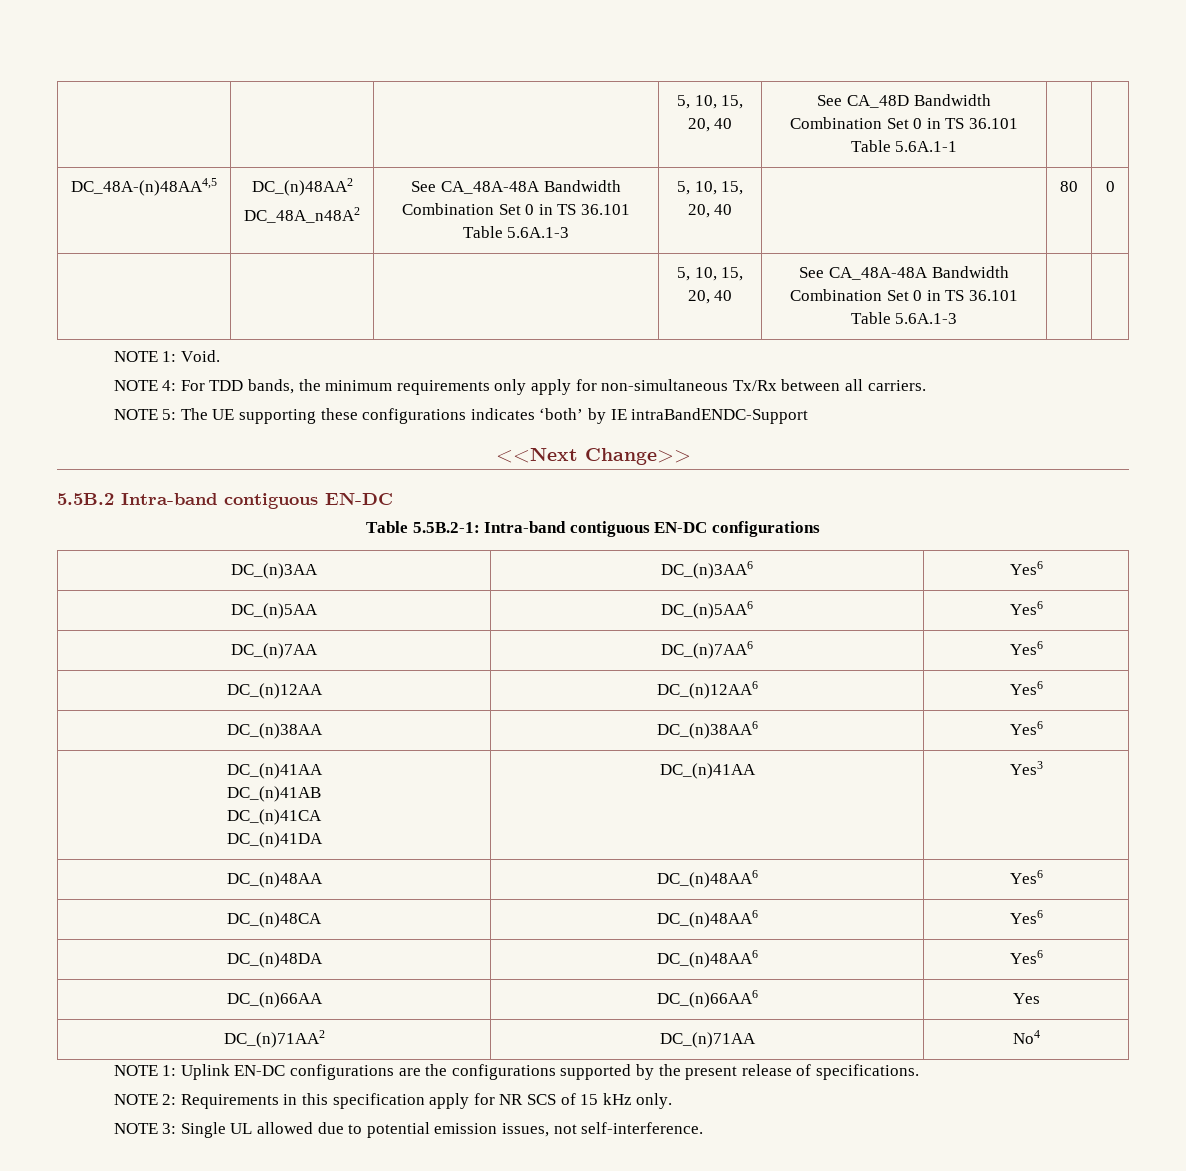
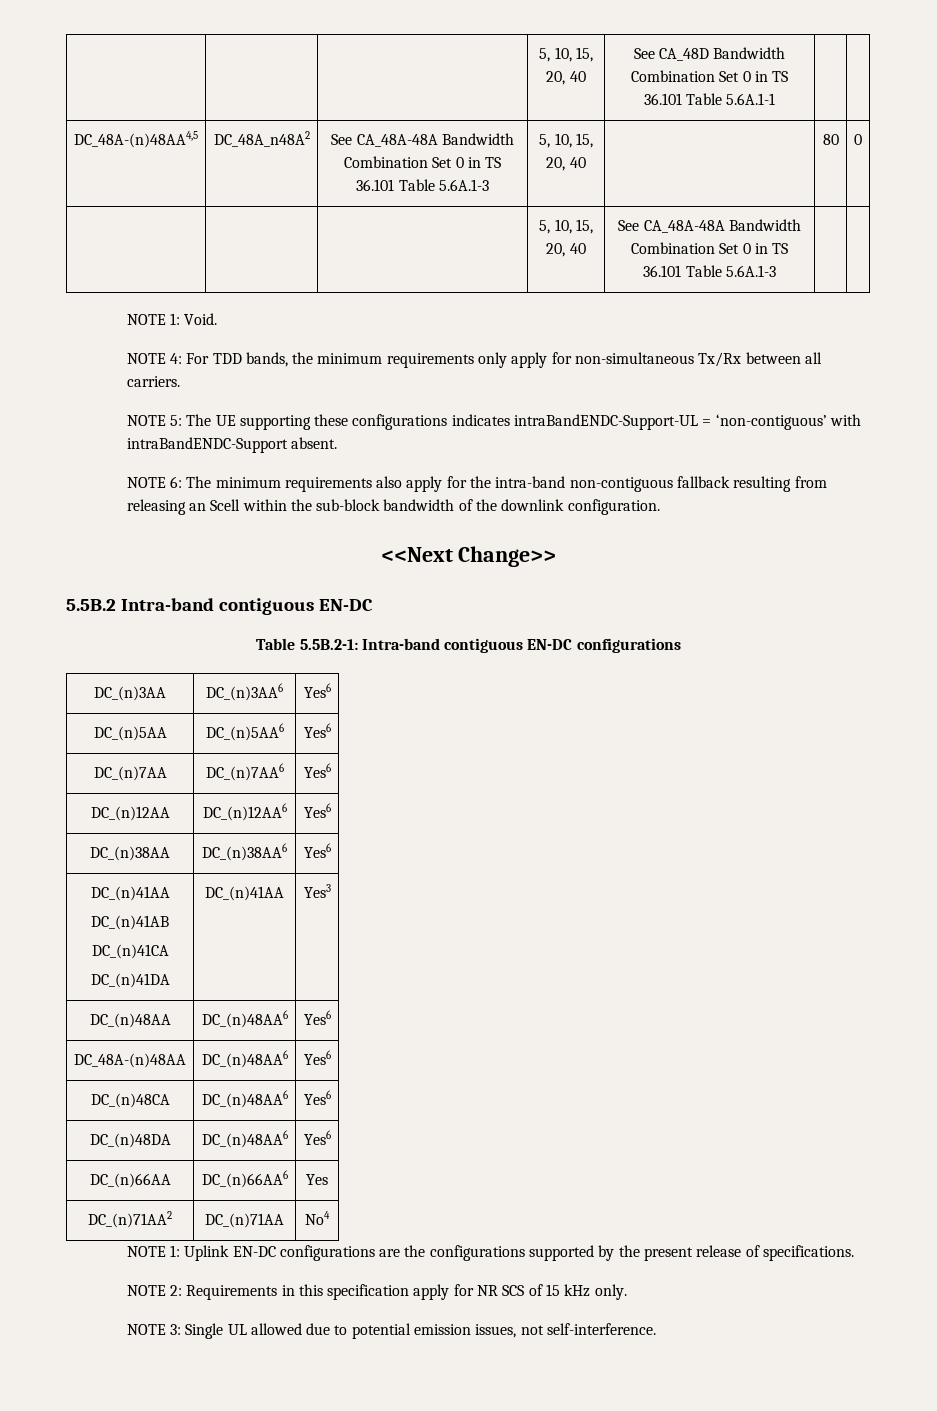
- DC_48A-(n)48AA4,5 | DC_(n)48AA2
- DC_48A_n48A2 | See CA_48A-48A Bandwidth Combination Set 0 in TS 36.101 Table 5.6A.1-3 | 5, 10, 15, 20, 40 | | 80 | 0
+ DC_48A-(n)48AA4,5 | DC_48A_n48A2 | See CA_48A-48A Bandwidth Combination Set 0 in TS 36.101 Table 5.6A.1-3 | 5, 10, 15, 20, 40 | | 80 | 0
- NOTE 5: The UE supporting these configurations indicates ‘both’ by IE intraBandENDC-Support
+ NOTE 5: The UE supporting these configurations indicates intraBandENDC-Support-UL = ‘non-contiguous’ with intraBandENDC-Support absent.
+ NOTE 6: The minimum requirements also apply for the intra-band non-contiguous fallback resulting from releasing an Scell within the sub-block bandwidth of the downlink configuration.
+ DC_48A-(n)48AA | DC_(n)48AA6 | Yes6

